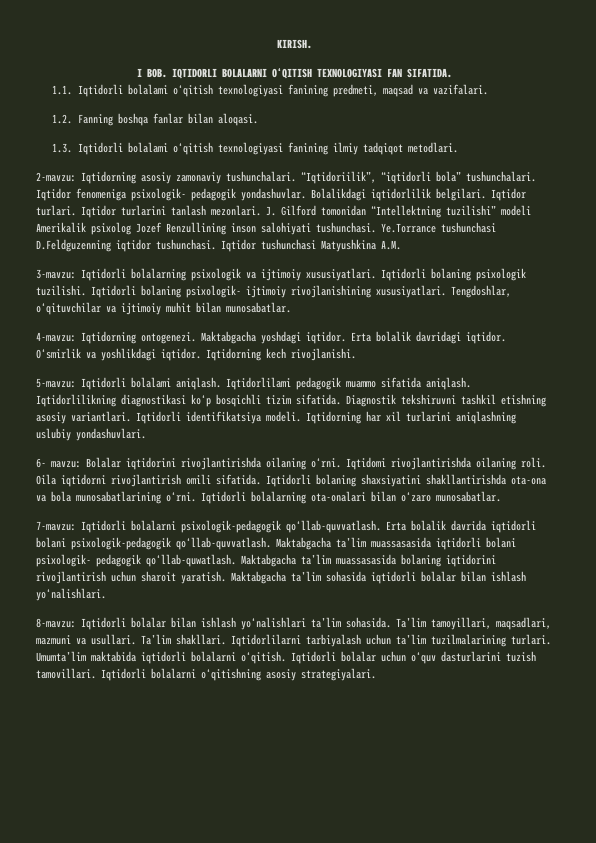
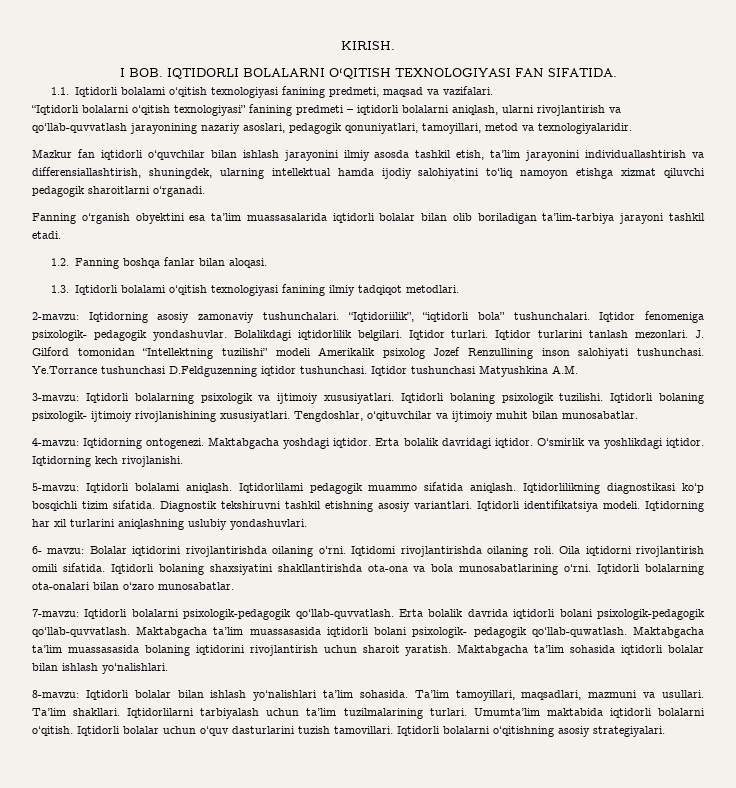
+ “Iqtidorli bolalarni o‘qitish texnologiyasi” fanining predmeti – iqtidorli bolalarni aniqlash, ularni rivojlantirish va qo‘llab-quvvatlash jarayonining nazariy asoslari, pedagogik qonuniyatlari, tamoyillari, metod va texnologiyalaridir.
+ Mazkur fan iqtidorli o‘quvchilar bilan ishlash jarayonini ilmiy asosda tashkil etish, ta’lim jarayonini individuallashtirish va differensiallashtirish, shuningdek, ularning intellektual hamda ijodiy salohiyatini to‘liq namoyon etishga xizmat qiluvchi pedagogik sharoitlarni o‘rganadi.
+ Fanning o‘rganish obyektini esa ta’lim muassasalarida iqtidorli bolalar bilan olib boriladigan ta’lim-tarbiya jarayoni tashkil etadi.

